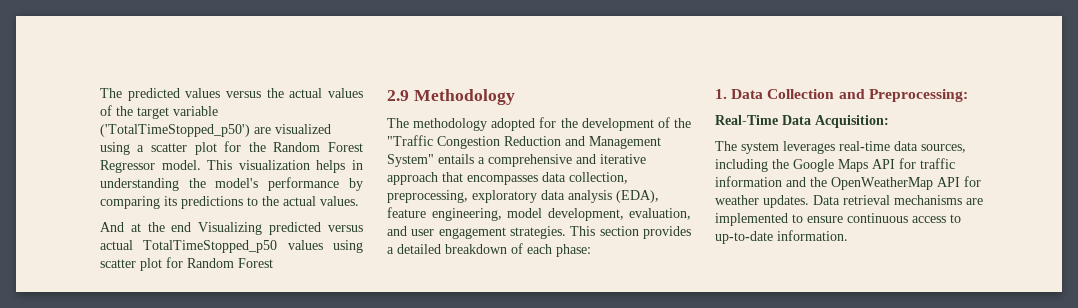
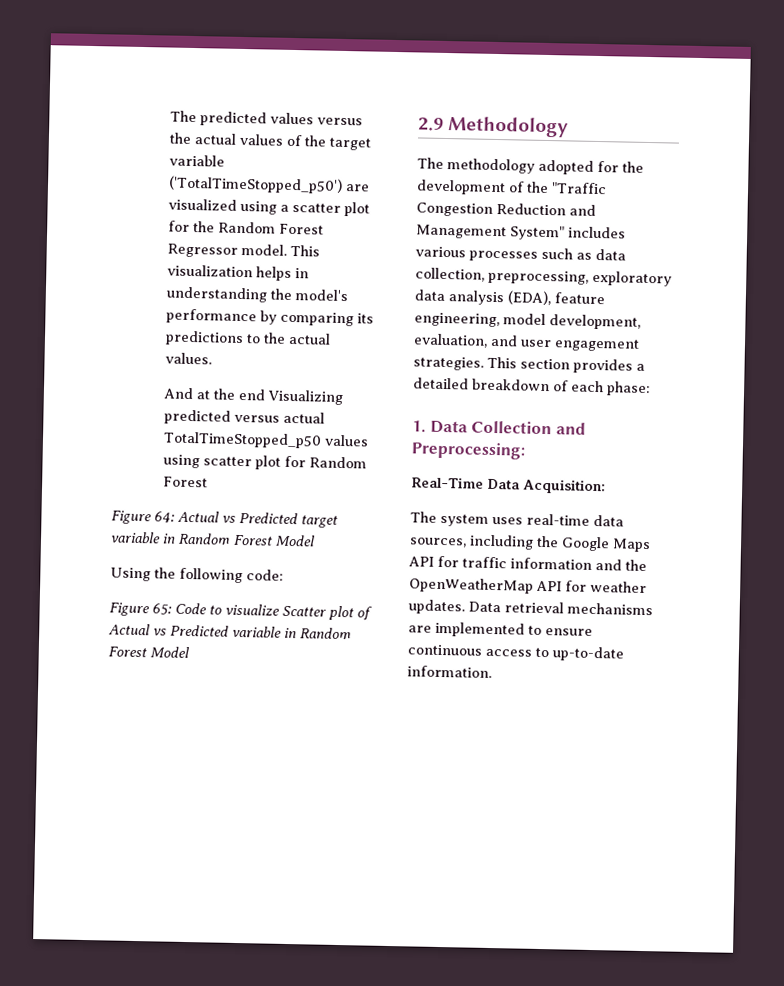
+ Figure 64: Actual vs Predicted target variable in Random Forest Model
+ Using the following code:
+ Figure 65: Code to visualize Scatter plot of Actual vs Predicted variable in Random Forest Model
- The methodology adopted for the development of the "Traffic Congestion Reduction and Management System" entails a comprehensive and iterative approach that encompasses data collection, preprocessing, exploratory data analysis (EDA), feature engineering, model development, evaluation, and user engagement strategies.
+ The methodology adopted for the development of the "Traffic Congestion Reduction and Management System" includes various processes such as data collection, preprocessing, exploratory data analysis (EDA), feature engineering, model development, evaluation, and user engagement strategies.
- The system leverages real-time data sources, including the Google Maps API for traffic information and the OpenWeatherMap API for weather updates.
+ The system uses real-time data sources, including the Google Maps API for traffic information and the OpenWeatherMap API for weather updates.

